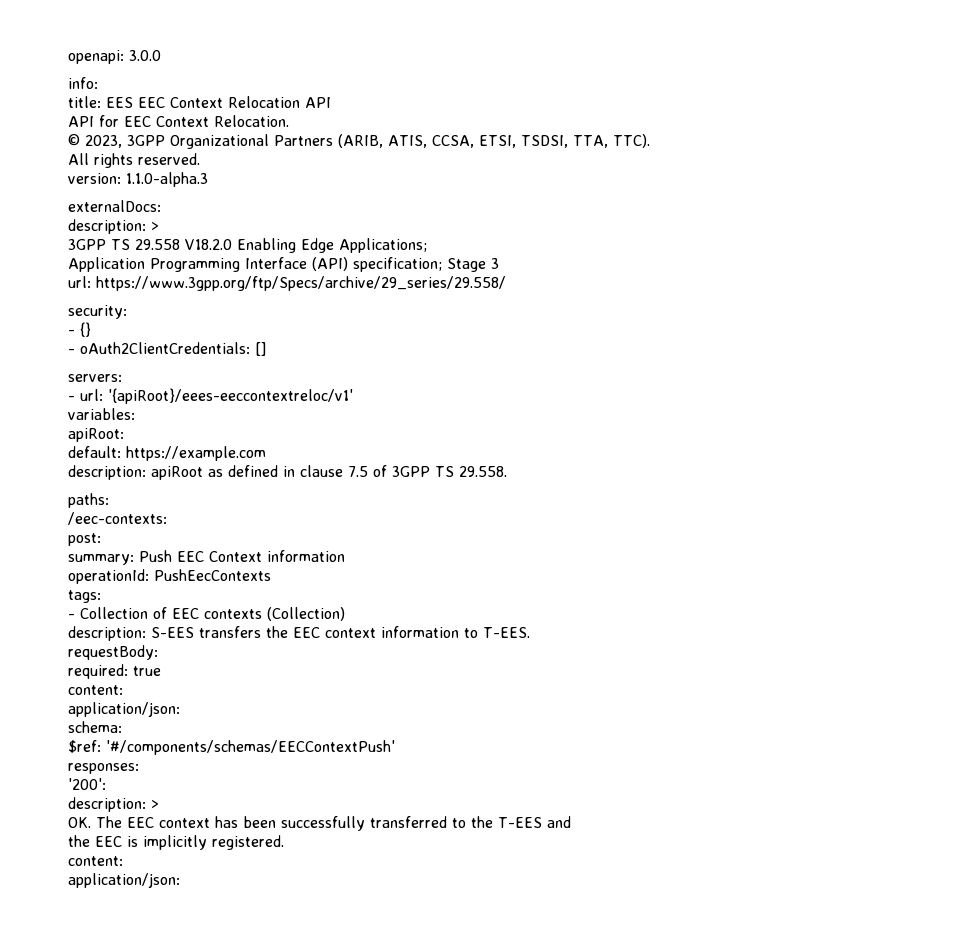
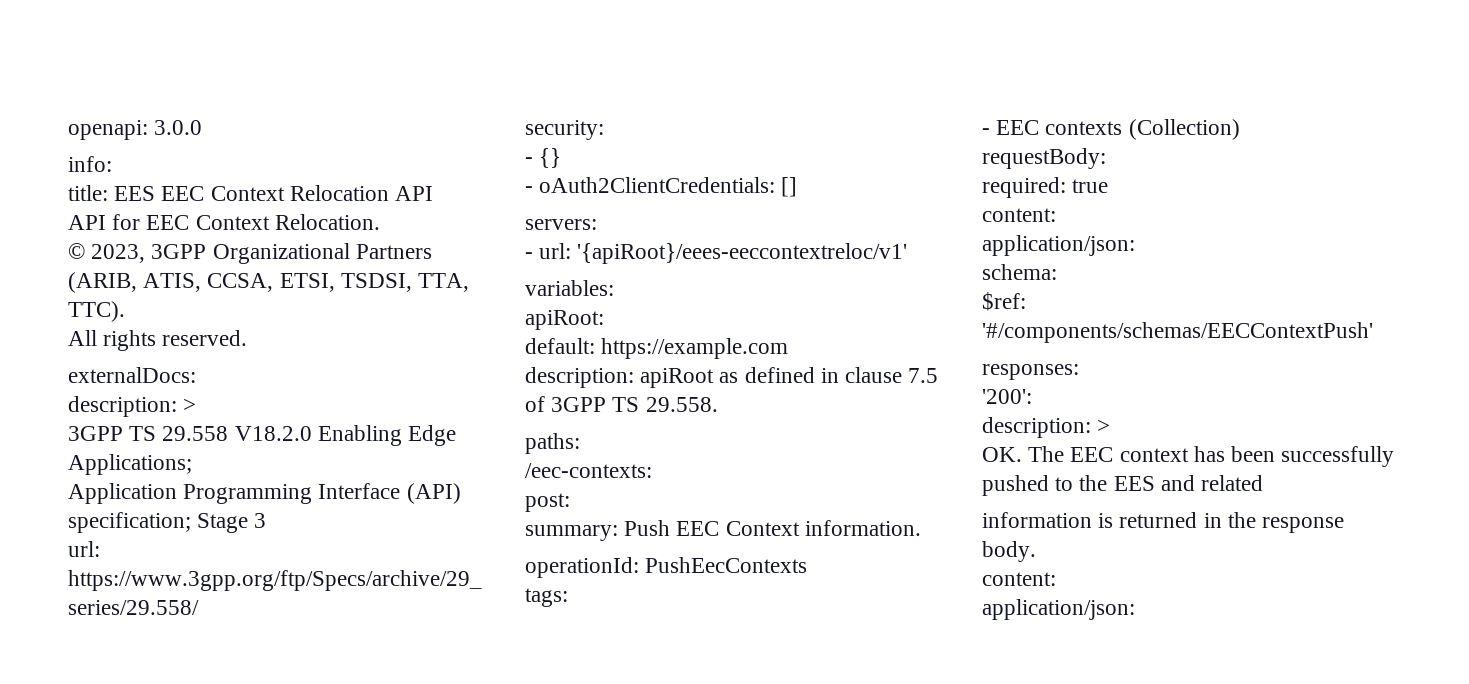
- version: 1.1.0-alpha.3
- summary: Push EEC Context information
+ summary: Push EEC Context information.
- - Collection of EEC contexts (Collection)
+ - EEC contexts (Collection)
- description: S-EES transfers the EEC context information to T-EES.
- OK. The EEC context has been successfully transferred to the T-EES and
- the EEC is implicitly registered.
+ OK. The EEC context has been successfully pushed to the EES and related
+ information is returned in the response body.

